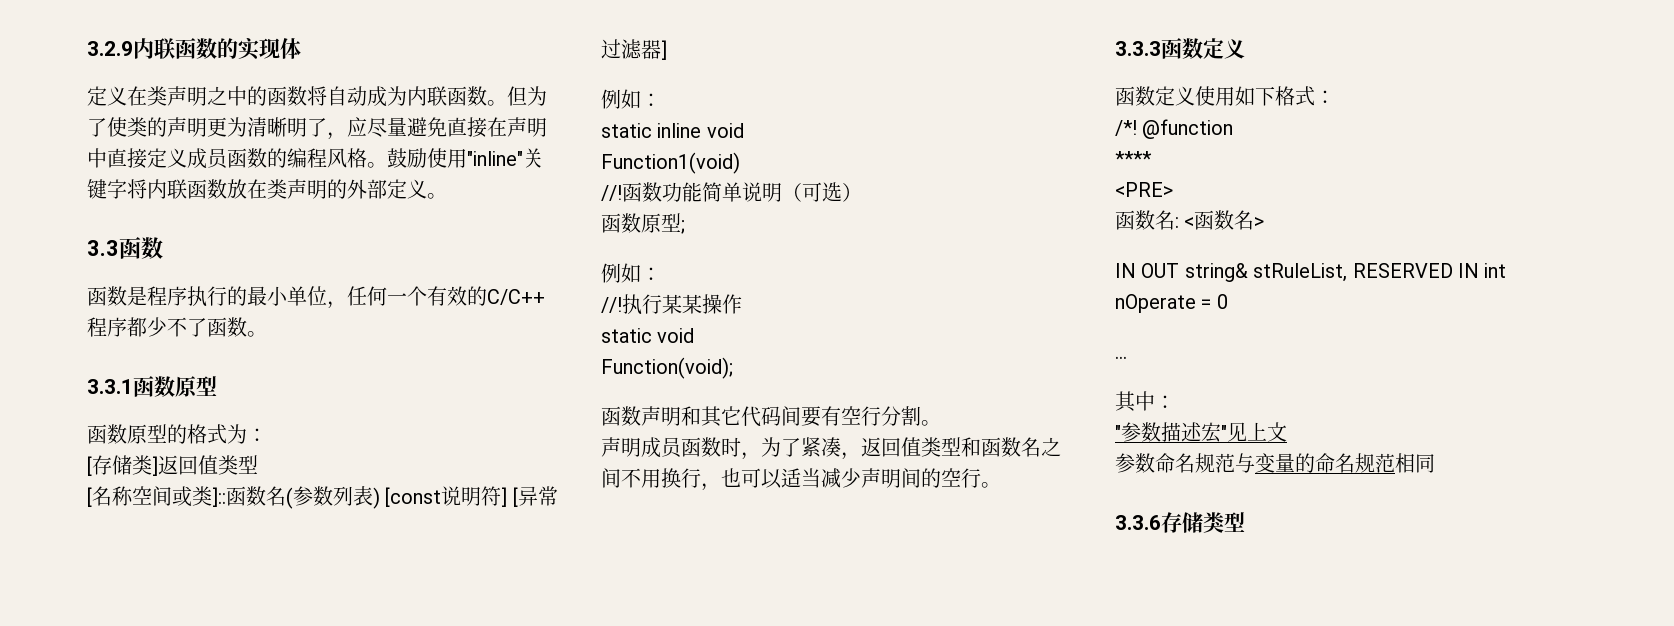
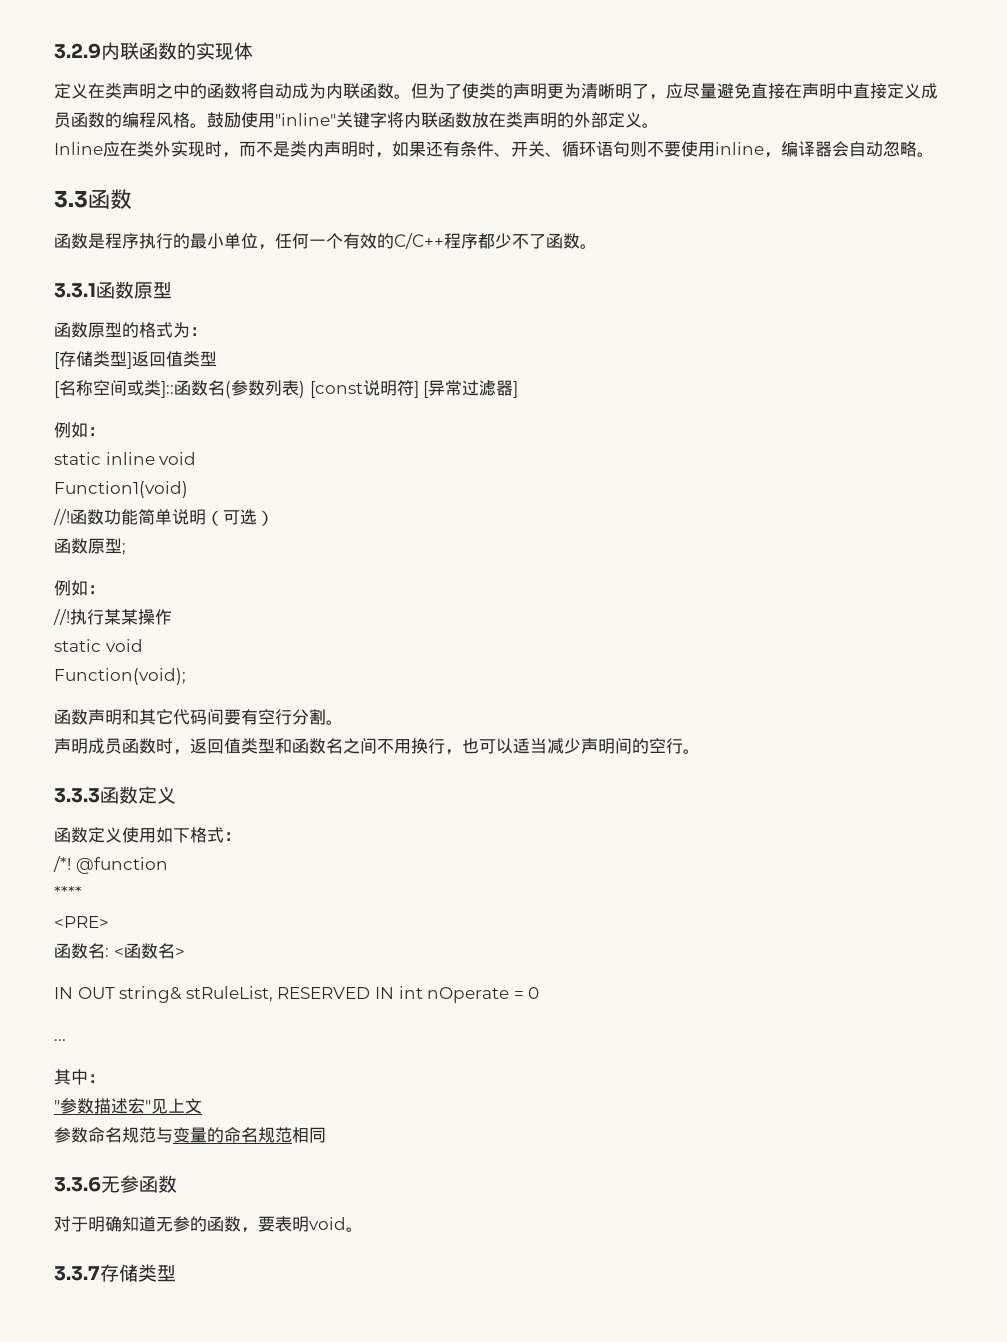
+ Inline应在类外实现时，而不是类内声明时，如果还有条件、开关、循环语句则不要使用inline，编译器会自动忽略。
- [存储类]返回值类型
+ [存储类型]返回值类型
- 声明成员函数时，为了紧凑，返回值类型和函数名之间不用换行，也可以适当减少声明间的空行。
+ 声明成员函数时，返回值类型和函数名之间不用换行，也可以适当减少声明间的空行。
- 3.3.6存储类型
+ 3.3.6无参函数
+ 对于明确知道无参的函数，要表明void。
+ 3.3.7存储类型

